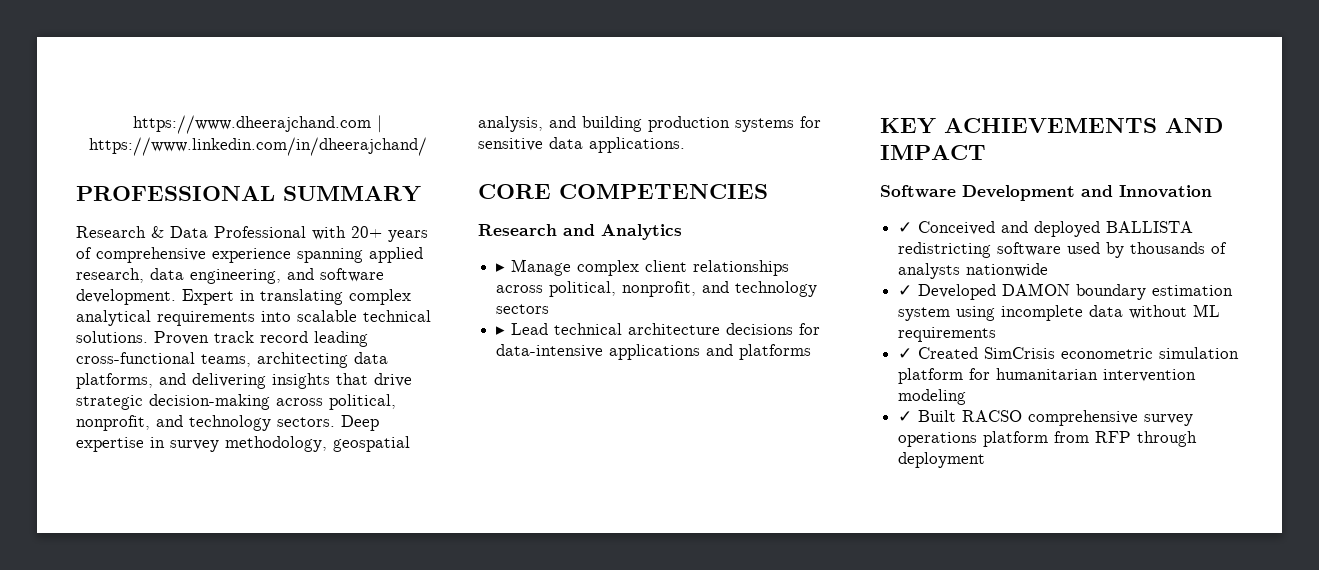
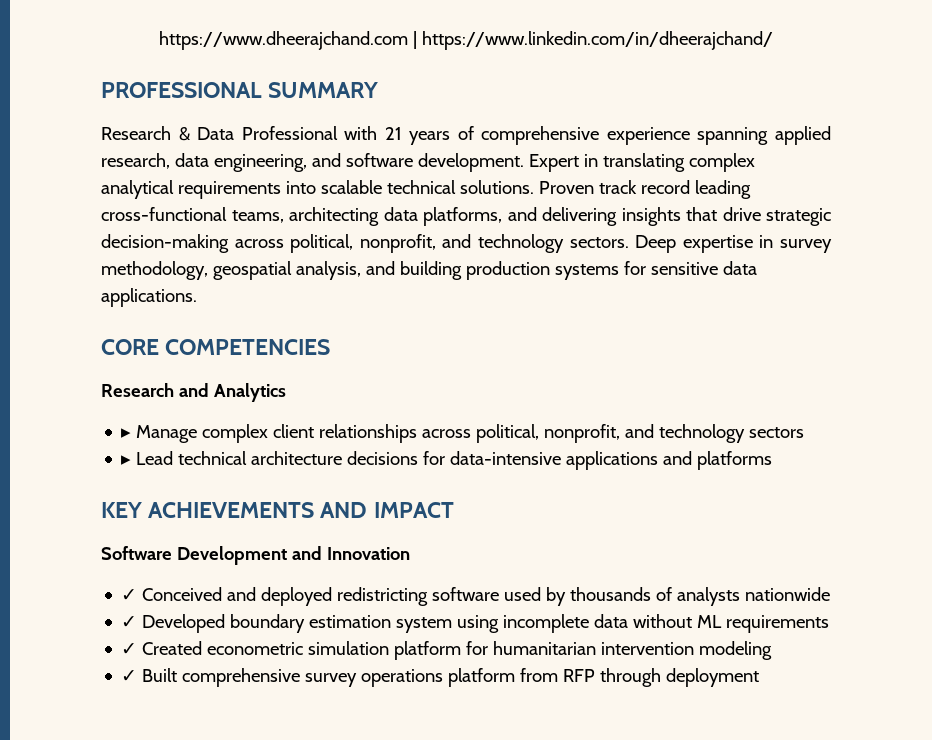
- Research & Data Professional with 20+ years of comprehensive experience spanning applied research, data engineering, and software development.
+ Research & Data Professional with 21 years of comprehensive experience spanning applied research, data engineering, and software development.
- ✓ Conceived and deployed BALLISTA redistricting software used by thousands of analysts nationwide
+ ✓ Conceived and deployed redistricting software used by thousands of analysts nationwide
- ✓ Developed DAMON boundary estimation system using incomplete data without ML requirements
+ ✓ Developed boundary estimation system using incomplete data without ML requirements
- ✓ Created SimCrisis econometric simulation platform for humanitarian intervention modeling
+ ✓ Created econometric simulation platform for humanitarian intervention modeling
- ✓ Built RACSO comprehensive survey operations platform from RFP through deployment
+ ✓ Built comprehensive survey operations platform from RFP through deployment

